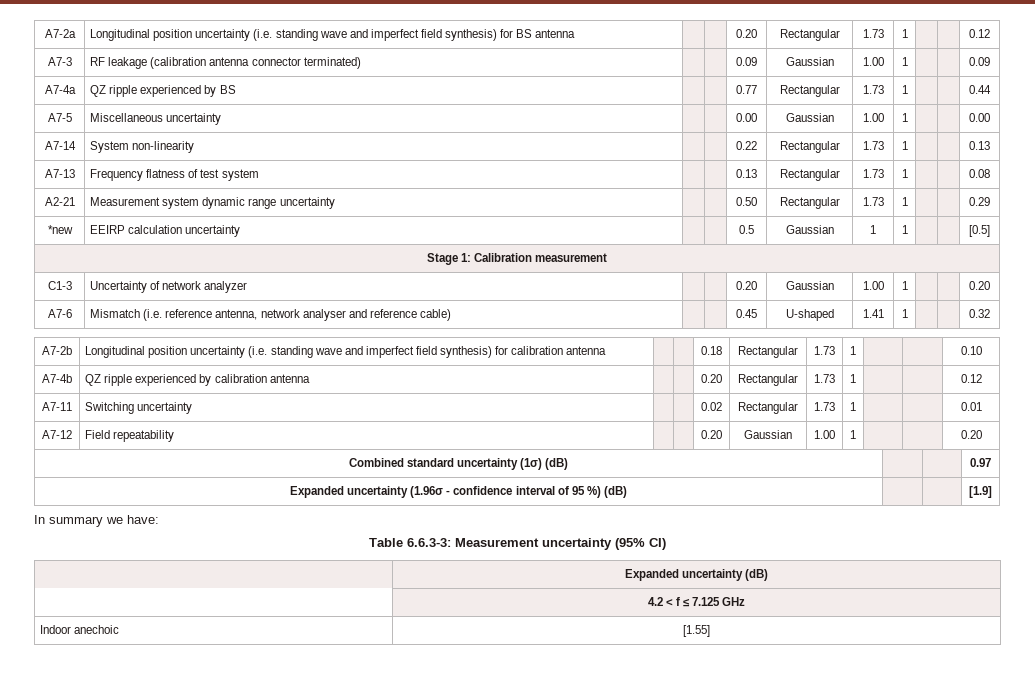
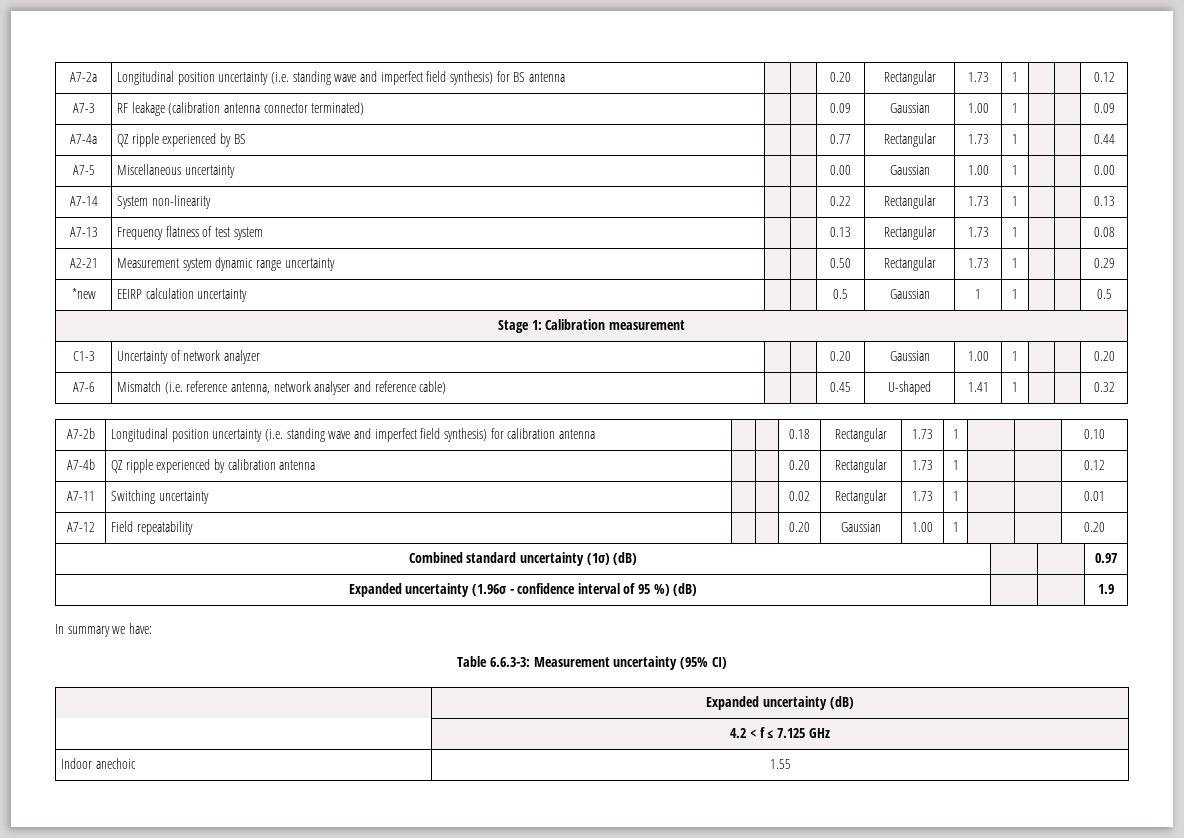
- *new | EEIRP calculation uncertainty | | | 0.5 | Gaussian | 1 | 1 | | | [0.5]
+ *new | EEIRP calculation uncertainty | | | 0.5 | Gaussian | 1 | 1 | | | 0.5
- Expanded uncertainty (1.96σ - confidence interval of 95 %) (dB) | | | [1.9]
+ Expanded uncertainty (1.96σ - confidence interval of 95 %) (dB) | | | 1.9
- Indoor anechoic | [1.55]
+ Indoor anechoic | 1.55

